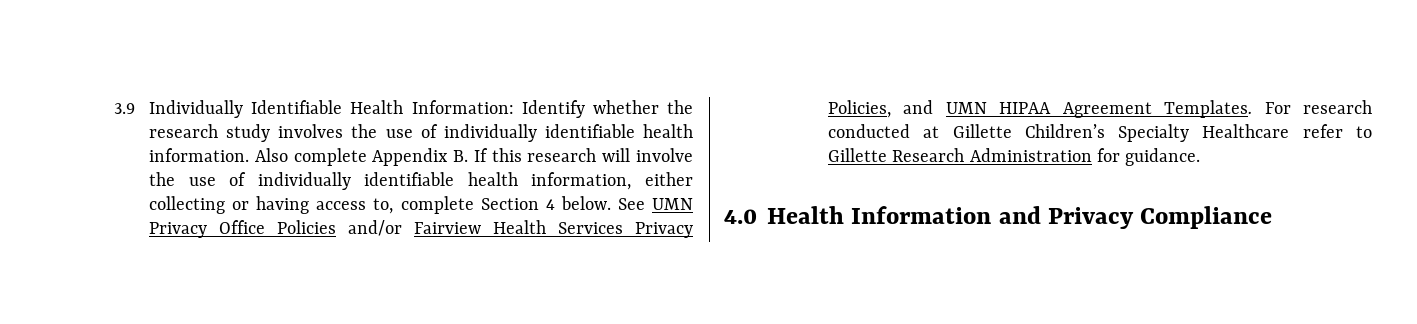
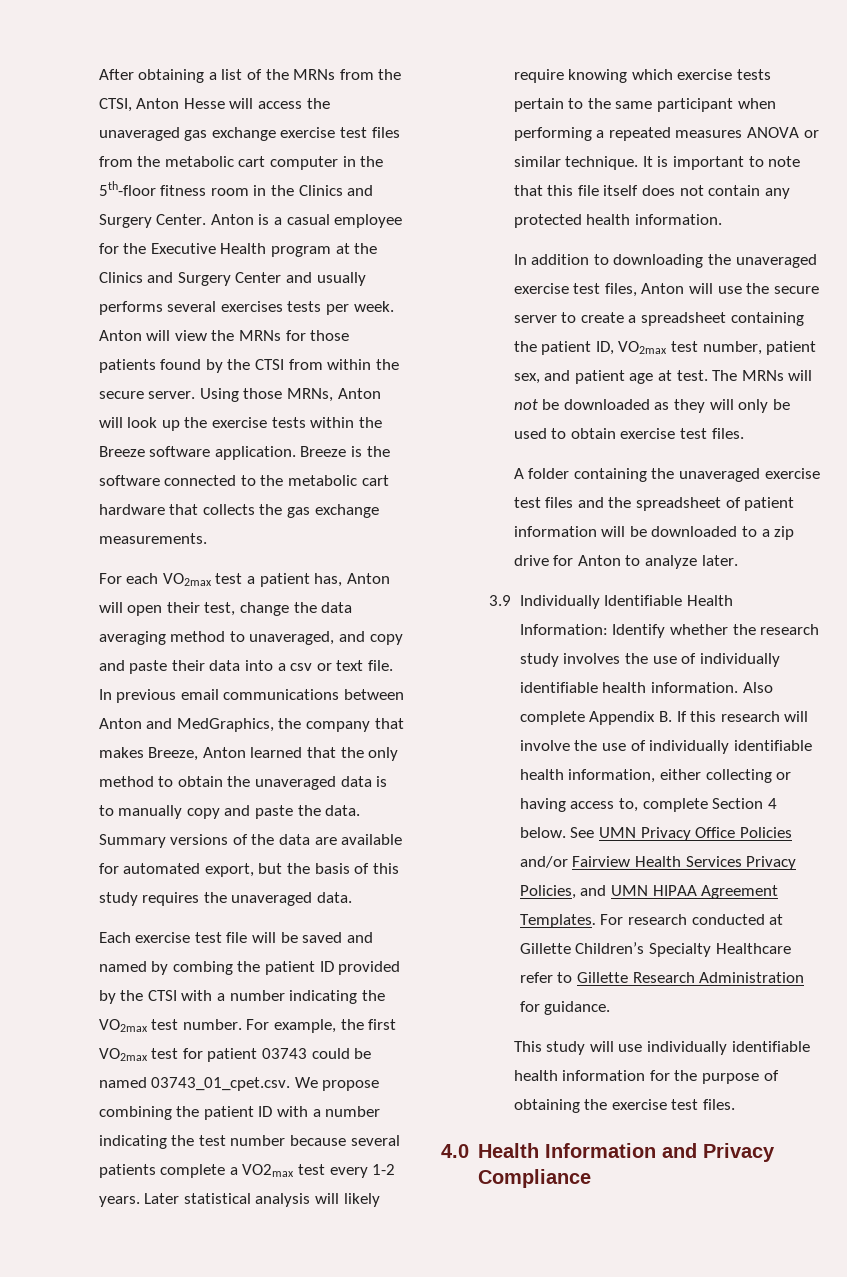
+ After obtaining a list of the MRNs from the CTSI, Anton Hesse will access the unaveraged gas exchange exercise test files from the metabolic cart computer in the 5th-floor fitness room in the Clinics and Surgery Center. Anton is a casual employee for the Executive Health program at the Clinics and Surgery Center and usually performs several exercises tests per week. Anton will view the MRNs for those patients found by the CTSI from within the secure server. Using those MRNs, Anton will look up the exercise tests within the Breeze software application. Breeze is the software connected to the metabolic cart hardware that collects the gas exchange measurements.
+ For each VO2max test a patient has, Anton will open their test, change the data averaging method to unaveraged, and copy and paste their data into a csv or text file. In previous email communications between Anton and MedGraphics, the company that makes Breeze, Anton learned that the only method to obtain the unaveraged data is to manually copy and paste the data. Summary versions of the data are available for automated export, but the basis of this study requires the unaveraged data.
+ Each exercise test file will be saved and named by combing the patient ID provided by the CTSI with a number indicating the VO2max test number. For example, the first VO2max test for patient 03743 could be named 03743_01_cpet.csv. We propose combining the patient ID with a number indicating the test number because several patients complete a VO2max test every 1-2 years. Later statistical analysis will likely require knowing which exercise tests pertain to the same participant when performing a repeated measures ANOVA or similar technique. It is important to note that this file itself does not contain any protected health information.
+ In addition to downloading the unaveraged exercise test files, Anton will use the secure server to create a spreadsheet containing the patient ID, VO2max test number, patient sex, and patient age at test. The MRNs will not be downloaded as they will only be used to obtain exercise test files.
+ A folder containing the unaveraged exercise test files and the spreadsheet of patient information will be downloaded to a zip drive for Anton to analyze later.
+ This study will use individually identifiable health information for the purpose of obtaining the exercise test files.

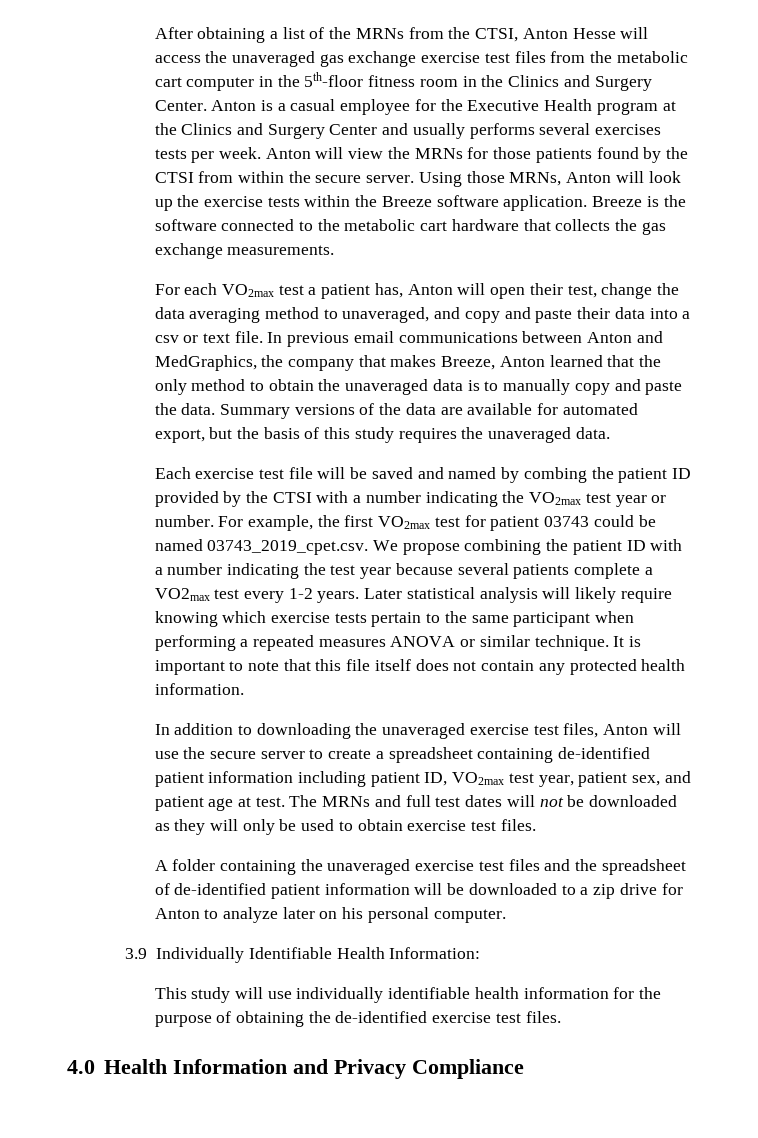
- Each exercise test file will be saved and named by combing the patient ID provided by the CTSI with a number indicating the VO2max test number.
+ Each exercise test file will be saved and named by combing the patient ID provided by the CTSI with a number indicating the VO2max test year or number.
- For example, the first VO2max test for patient 03743 could be named 03743_01_cpet.csv. We propose combining the patient ID with a number indicating the test number because several patients complete a VO2max test every 1-2 years.
+ For example, the first VO2max test for patient 03743 could be named 03743_2019_cpet.csv. We propose combining the patient ID with a number indicating the test year because several patients complete a VO2max test every 1-2 years.
- In addition to downloading the unaveraged exercise test files, Anton will use the secure server to create a spreadsheet containing the patient ID, VO2max test number, patient sex, and patient age at test.
+ In addition to downloading the unaveraged exercise test files, Anton will use the secure server to create a spreadsheet containing de-identified patient information including patient ID, VO2max test year, patient sex, and patient age at test.
- The MRNs will not be downloaded as they will only be used to obtain exercise test files.
+ The MRNs and full test dates will not be downloaded as they will only be used to obtain exercise test files.
- A folder containing the unaveraged exercise test files and the spreadsheet of patient information will be downloaded to a zip drive for Anton to analyze later.
+ A folder containing the unaveraged exercise test files and the spreadsheet of de-identified patient information will be downloaded to a zip drive for Anton to analyze later on his personal computer.
- 3.9 Individually Identifiable Health Information: Identify whether the research study involves the use of individually identifiable health information. Also complete Appendix B. If this research will involve the use of individually identifiable health information, either collecting or having access to, complete Section 4 below. See UMN Privacy Office Policies and/or Fairview Health Services Privacy Policies, and UMN HIPAA Agreement Templates. For research conducted at Gillette Children’s Specialty Healthcare refer to Gillette Research Administration for guidance.
+ 3.9 Individually Identifiable Health Information:
- This study will use individually identifiable health information for the purpose of obtaining the exercise test files.
+ This study will use individually identifiable health information for the purpose of obtaining the de-identified exercise test files.

